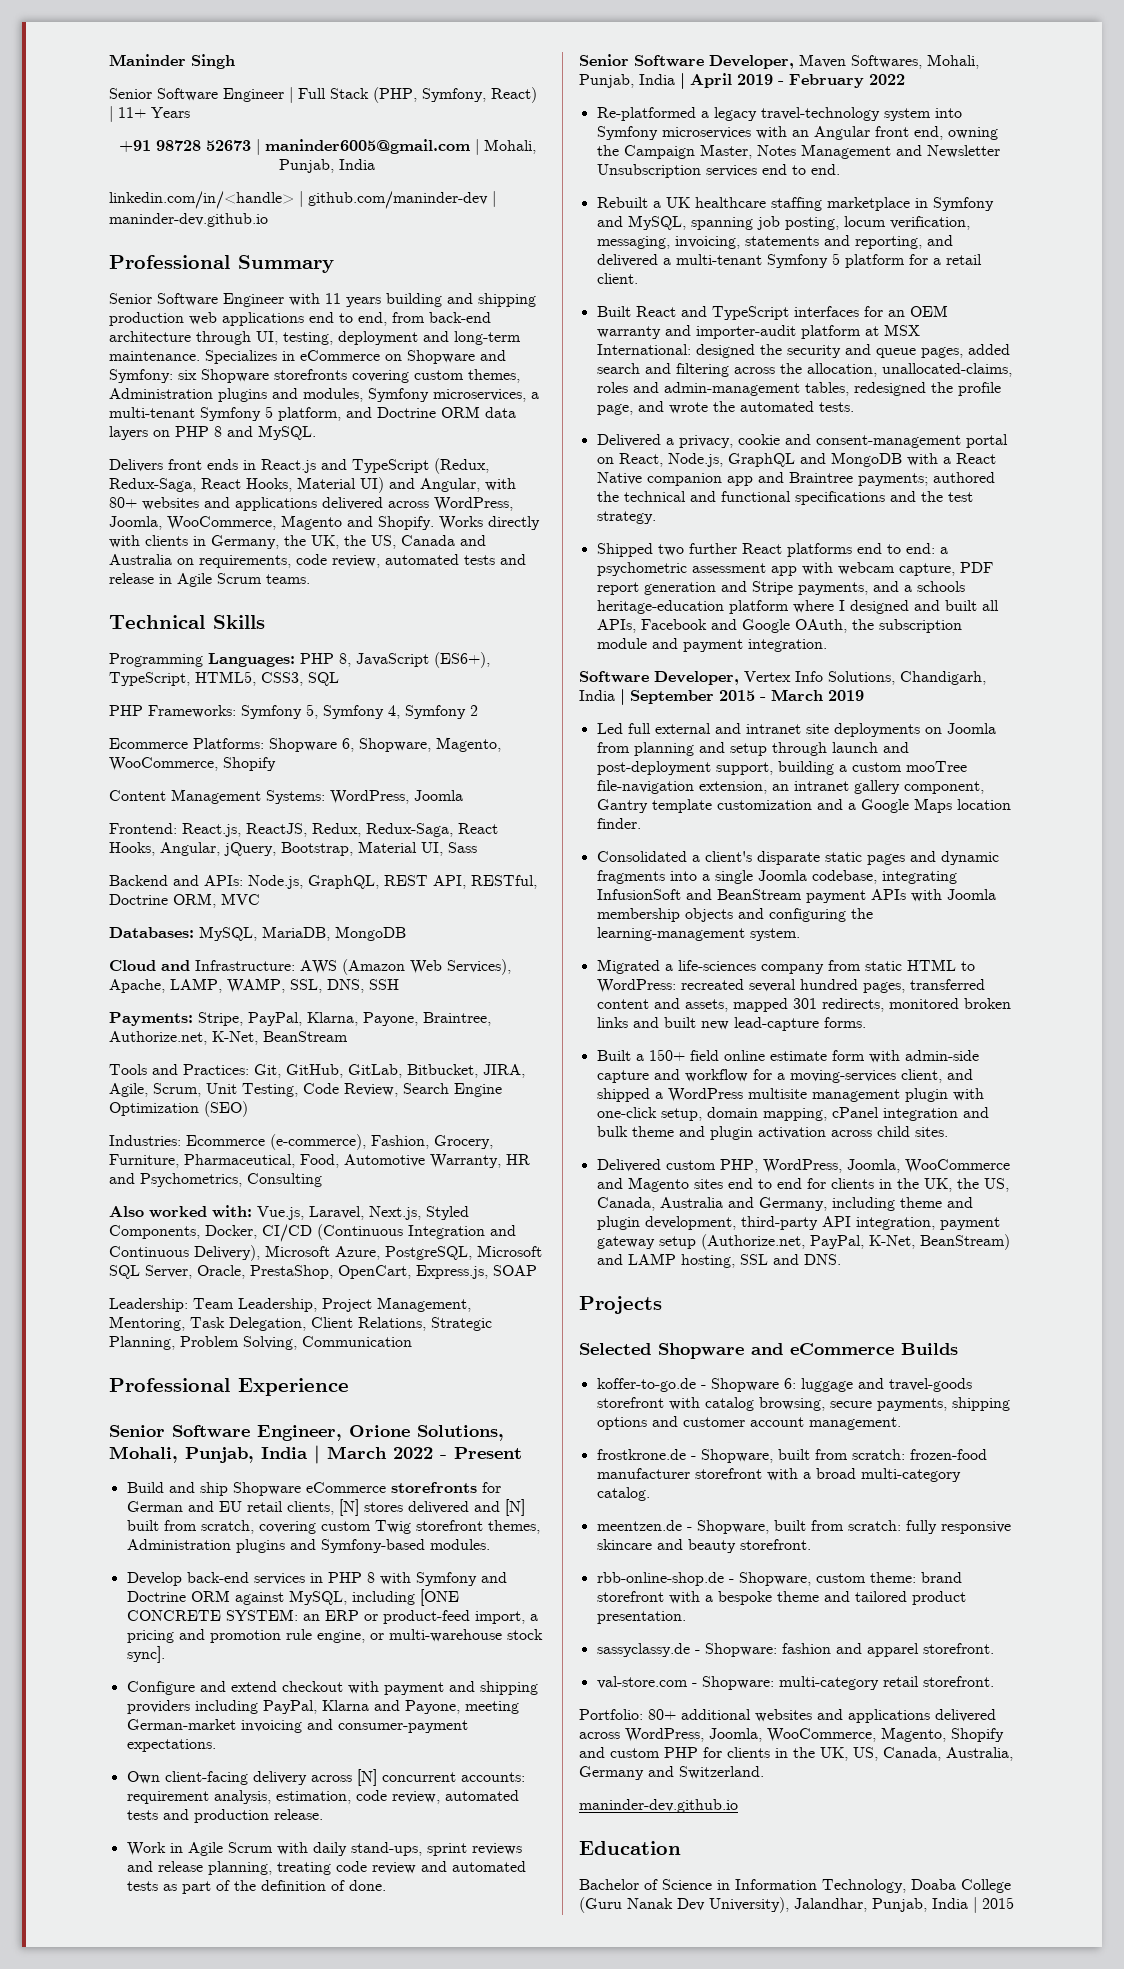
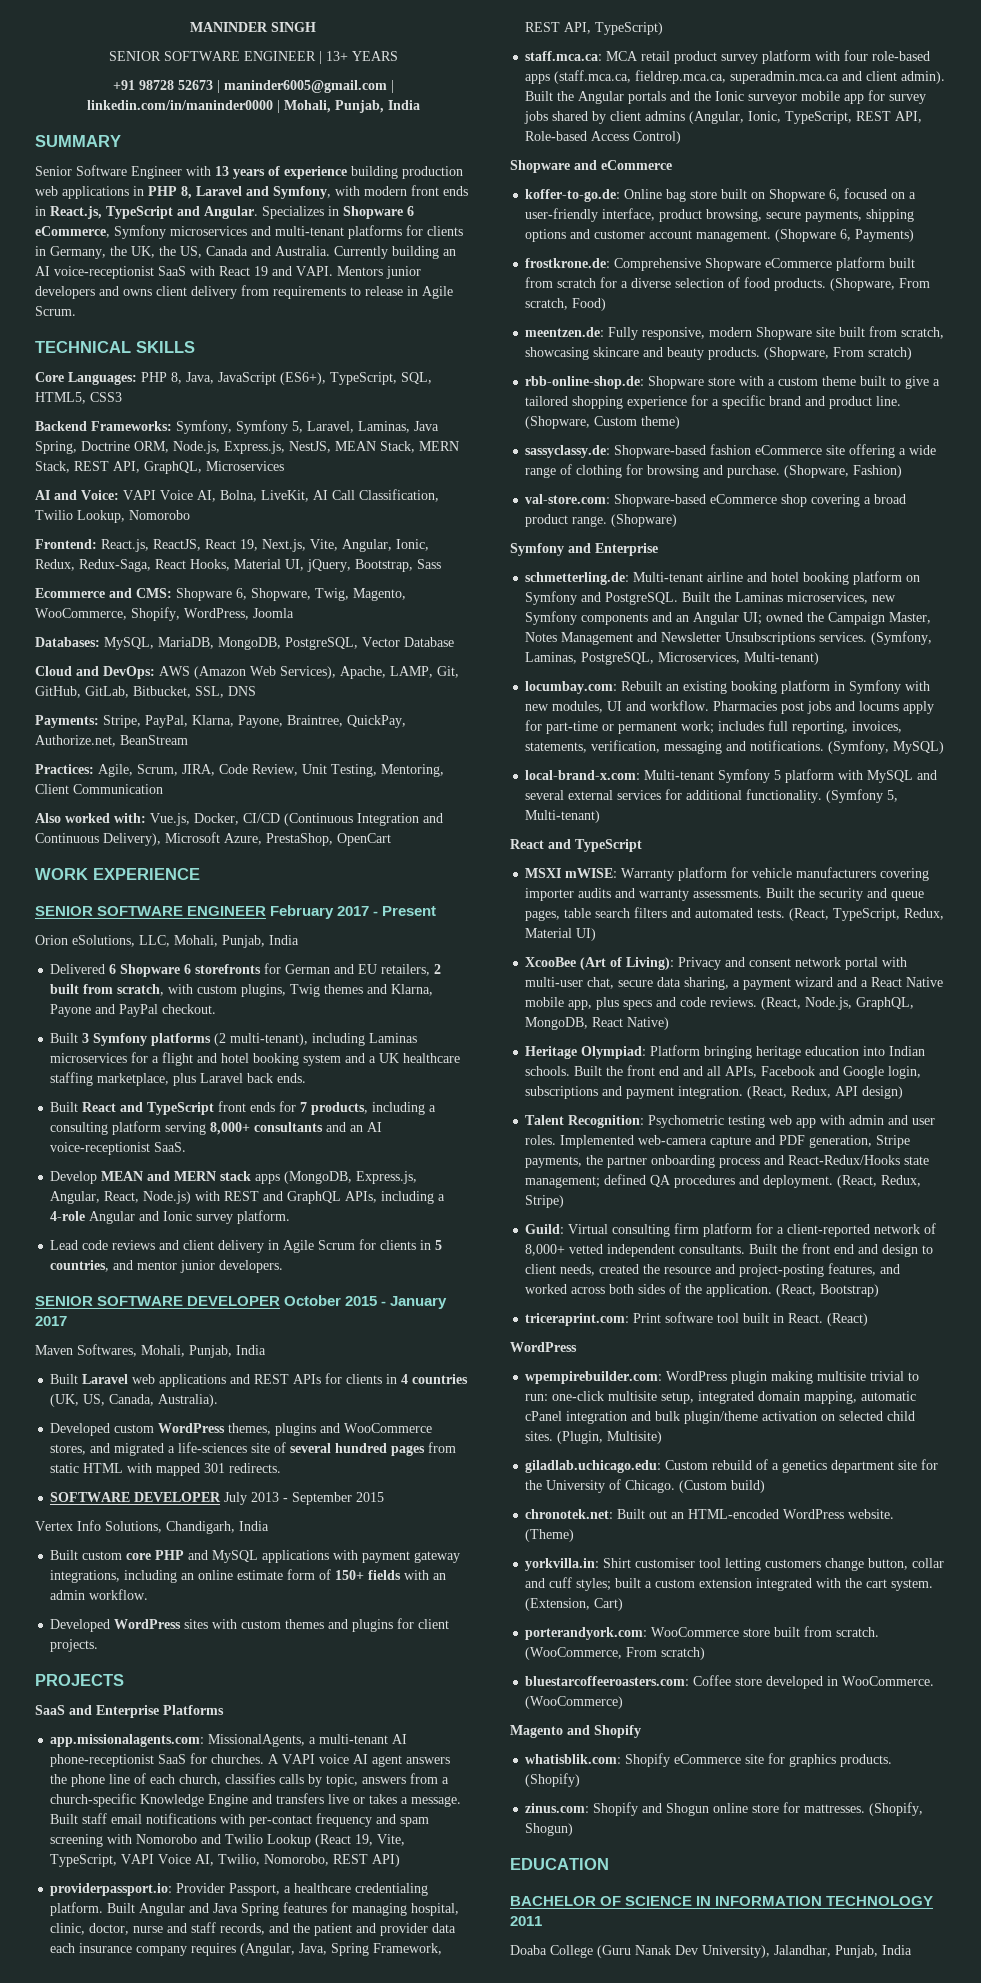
- Maninder Singh
- Senior Software Engineer | Full Stack (PHP, Symfony, React) | 11+ Years
+ MANINDER SINGH
+ SENIOR SOFTWARE ENGINEER | 13+ YEARS
- +91 98728 52673 | maninder6005@gmail.com | Mohali, Punjab, India
- linkedin.com/in/<handle> | github.com/maninder-dev | maninder-dev.github.io
- Professional Summary
- Senior Software Engineer with 11 years building and shipping production web applications end to end, from back-end architecture through UI, testing, deployment and long-term maintenance. Specializes in eCommerce on Shopware and Symfony: six Shopware storefronts covering custom themes, Administration plugins and modules, Symfony microservices, a multi-tenant Symfony 5 platform, and Doctrine ORM data layers on PHP 8 and MySQL.
- Delivers front ends in React.js and TypeScript (Redux, Redux-Saga, React Hooks, Material UI) and Angular, with 80+ websites and applications delivered across WordPress, Joomla, WooCommerce, Magento and Shopify. Works directly with clients in Germany, the UK, the US, Canada and Australia on requirements, code review, automated tests and release in Agile Scrum teams.
- Technical Skills
- Programming Languages: PHP 8, JavaScript (ES6+), TypeScript, HTML5, CSS3, SQL
- PHP Frameworks: Symfony 5, Symfony 4, Symfony 2
- Ecommerce Platforms: Shopware 6, Shopware, Magento, WooCommerce, Shopify
- Content Management Systems: WordPress, Joomla
- Frontend: React.js, ReactJS, Redux, Redux-Saga, React Hooks, Angular, jQuery, Bootstrap, Material UI, Sass
- Backend and APIs: Node.js, GraphQL, REST API, RESTful, Doctrine ORM, MVC
+ +91 98728 52673 | maninder6005@gmail.com | linkedin.com/in/maninder0000 | Mohali, Punjab, India
+ SUMMARY
+ Senior Software Engineer with 13 years of experience building production web applications in PHP 8, Laravel and Symfony, with modern front ends in React.js, TypeScript and Angular. Specializes in Shopware 6 eCommerce, Symfony microservices and multi-tenant platforms for clients in Germany, the UK, the US, Canada and Australia. Currently building an AI voice-receptionist SaaS with React 19 and VAPI. Mentors junior developers and owns client delivery from requirements to release in Agile Scrum.
+ TECHNICAL SKILLS
+ Core Languages: PHP 8, Java, JavaScript (ES6+), TypeScript, SQL, HTML5, CSS3
+ Backend Frameworks: Symfony, Symfony 5, Laravel, Laminas, Java Spring, Doctrine ORM, Node.js, Express.js, NestJS, MEAN Stack, MERN Stack, REST API, GraphQL, Microservices
+ AI and Voice: VAPI Voice AI, Bolna, LiveKit, AI Call Classification, Twilio Lookup, Nomorobo
+ Frontend: React.js, ReactJS, React 19, Next.js, Vite, Angular, Ionic, Redux, Redux-Saga, React Hooks, Material UI, jQuery, Bootstrap, Sass
+ Ecommerce and CMS: Shopware 6, Shopware, Twig, Magento, WooCommerce, Shopify, WordPress, Joomla
- Databases: MySQL, MariaDB, MongoDB
+ Databases: MySQL, MariaDB, MongoDB, PostgreSQL, Vector Database
- Cloud and Infrastructure: AWS (Amazon Web Services), Apache, LAMP, WAMP, SSL, DNS, SSH
+ Cloud and DevOps: AWS (Amazon Web Services), Apache, LAMP, Git, GitHub, GitLab, Bitbucket, SSL, DNS
- Payments: Stripe, PayPal, Klarna, Payone, Braintree, Authorize.net, K-Net, BeanStream
+ Payments: Stripe, PayPal, Klarna, Payone, Braintree, QuickPay, Authorize.net, BeanStream
- Tools and Practices: Git, GitHub, GitLab, Bitbucket, JIRA, Agile, Scrum, Unit Testing, Code Review, Search Engine Optimization (SEO)
- Industries: Ecommerce (e-commerce), Fashion, Grocery, Furniture, Pharmaceutical, Food, Automotive Warranty, HR and Psychometrics, Consulting
+ Practices: Agile, Scrum, JIRA, Code Review, Unit Testing, Mentoring, Client Communication
- Also worked with: Vue.js, Laravel, Next.js, Styled Components, Docker, CI/CD (Continuous Integration and Continuous Delivery), Microsoft Azure, PostgreSQL, Microsoft SQL Server, Oracle, PrestaShop, OpenCart, Express.js, SOAP
- Leadership: Team Leadership, Project Management, Mentoring, Task Delegation, Client Relations, Strategic Planning, Problem Solving, Communication
- Professional Experience
- Senior Software Engineer, Orione Solutions, Mohali, Punjab, India | March 2022 - Present
- Build and ship Shopware eCommerce storefronts for German and EU retail clients, [N] stores delivered and [N] built from scratch, covering custom Twig storefront themes, Administration plugins and Symfony-based modules.
- Develop back-end services in PHP 8 with Symfony and Doctrine ORM against MySQL, including [ONE CONCRETE SYSTEM: an ERP or product-feed import, a pricing and promotion rule engine, or multi-warehouse stock sync].
- Configure and extend checkout with payment and shipping providers including PayPal, Klarna and Payone, meeting German-market invoicing and consumer-payment expectations.
- Own client-facing delivery across [N] concurrent accounts: requirement analysis, estimation, code review, automated tests and production release.
- Work in Agile Scrum with daily stand-ups, sprint reviews and release planning, treating code review and automated tests as part of the definition of done.
- Senior Software Developer, Maven Softwares, Mohali, Punjab, India | April 2019 - February 2022
- Re-platformed a legacy travel-technology system into Symfony microservices with an Angular front end, owning the Campaign Master, Notes Management and Newsletter Unsubscription services end to end.
- Rebuilt a UK healthcare staffing marketplace in Symfony and MySQL, spanning job posting, locum verification, messaging, invoicing, statements and reporting, and delivered a multi-tenant Symfony 5 platform for a retail client.
- Built React and TypeScript interfaces for an OEM warranty and importer-audit platform at MSX International: designed the security and queue pages, added search and filtering across the allocation, unallocated-claims, roles and admin-management tables, redesigned the profile page, and wrote the automated tests.
- Delivered a privacy, cookie and consent-management portal on React, Node.js, GraphQL and MongoDB with a React Native companion app and Braintree payments; authored the technical and functional specifications and the test strategy.
- Shipped two further React platforms end to end: a psychometric assessment app with webcam capture, PDF report generation and Stripe payments, and a schools heritage-education platform where I designed and built all APIs, Facebook and Google OAuth, the subscription module and payment integration.
- Software Developer, Vertex Info Solutions, Chandigarh, India | September 2015 - March 2019
- Led full external and intranet site deployments on Joomla from planning and setup through launch and post-deployment support, building a custom mooTree file-navigation extension, an intranet gallery component, Gantry template customization and a Google Maps location finder.
- Consolidated a client's disparate static pages and dynamic fragments into a single Joomla codebase, integrating InfusionSoft and BeanStream payment APIs with Joomla membership objects and configuring the learning-management system.
- Migrated a life-sciences company from static HTML to WordPress: recreated several hundred pages, transferred content and assets, mapped 301 redirects, monitored broken links and built new lead-capture forms.
- Built a 150+ field online estimate form with admin-side capture and workflow for a moving-services client, and shipped a WordPress multisite management plugin with one-click setup, domain mapping, cPanel integration and bulk theme and plugin activation across child sites.
- Delivered custom PHP, WordPress, Joomla, WooCommerce and Magento sites end to end for clients in the UK, the US, Canada, Australia and Germany, including theme and plugin development, third-party API integration, payment gateway setup (Authorize.net, PayPal, K-Net, BeanStream) and LAMP hosting, SSL and DNS.
- Projects
- Selected Shopware and eCommerce Builds
- koffer-to-go.de - Shopware 6: luggage and travel-goods storefront with catalog browsing, secure payments, shipping options and customer account management.
- frostkrone.de - Shopware, built from scratch: frozen-food manufacturer storefront with a broad multi-category catalog.
- meentzen.de - Shopware, built from scratch: fully responsive skincare and beauty storefront.
- rbb-online-shop.de - Shopware, custom theme: brand storefront with a bespoke theme and tailored product presentation.
- sassyclassy.de - Shopware: fashion and apparel storefront.
- val-store.com - Shopware: multi-category retail storefront.
- Portfolio: 80+ additional websites and applications delivered across WordPress, Joomla, WooCommerce, Magento, Shopify and custom PHP for clients in the UK, US, Canada, Australia, Germany and Switzerland.
- maninder-dev.github.io
- Education
- Bachelor of Science in Information Technology, Doaba College (Guru Nanak Dev University), Jalandhar, Punjab, India | 2015
+ Also worked with: Vue.js, Docker, CI/CD (Continuous Integration and Continuous Delivery), Microsoft Azure, PrestaShop, OpenCart
+ WORK EXPERIENCE
+ SENIOR SOFTWARE ENGINEER February 2017 - Present
+ Orion eSolutions, LLC, Mohali, Punjab, India
+ Delivered 6 Shopware 6 storefronts for German and EU retailers, 2 built from scratch, with custom plugins, Twig themes and Klarna, Payone and PayPal checkout.
+ Built 3 Symfony platforms (2 multi-tenant), including Laminas microservices for a flight and hotel booking system and a UK healthcare staffing marketplace, plus Laravel back ends.
+ Built React and TypeScript front ends for 7 products, including a consulting platform serving 8,000+ consultants and an AI voice-receptionist SaaS.
+ Develop MEAN and MERN stack apps (MongoDB, Express.js, Angular, React, Node.js) with REST and GraphQL APIs, including a 4-role Angular and Ionic survey platform.
+ Lead code reviews and client delivery in Agile Scrum for clients in 5 countries, and mentor junior developers.
+ SENIOR SOFTWARE DEVELOPER October 2015 - January 2017
+ Maven Softwares, Mohali, Punjab, India
+ Built Laravel web applications and REST APIs for clients in 4 countries (UK, US, Canada, Australia).
+ Developed custom WordPress themes, plugins and WooCommerce stores, and migrated a life-sciences site of several hundred pages from static HTML with mapped 301 redirects.
+ SOFTWARE DEVELOPER July 2013 - September 2015
+ Vertex Info Solutions, Chandigarh, India
+ Built custom core PHP and MySQL applications with payment gateway integrations, including an online estimate form of 150+ fields with an admin workflow.
+ Developed WordPress sites with custom themes and plugins for client projects.
+ PROJECTS
+ SaaS and Enterprise Platforms
+ app.missionalagents.com: MissionalAgents, a multi-tenant AI phone-receptionist SaaS for churches. A VAPI voice AI agent answers the phone line of each church, classifies calls by topic, answers from a church-specific Knowledge Engine and transfers live or takes a message. Built staff email notifications with per-contact frequency and spam screening with Nomorobo and Twilio Lookup (React 19, Vite, TypeScript, VAPI Voice AI, Twilio, Nomorobo, REST API)
+ providerpassport.io: Provider Passport, a healthcare credentialing platform. Built Angular and Java Spring features for managing hospital, clinic, doctor, nurse and staff records, and the patient and provider data each insurance company requires (Angular, Java, Spring Framework, REST API, TypeScript)
+ staff.mca.ca: MCA retail product survey platform with four role-based apps (staff.mca.ca, fieldrep.mca.ca, superadmin.mca.ca and client admin). Built the Angular portals and the Ionic surveyor mobile app for survey jobs shared by client admins (Angular, Ionic, TypeScript, REST API, Role-based Access Control)
+ Shopware and eCommerce
+ koffer-to-go.de: Online bag store built on Shopware 6, focused on a user-friendly interface, product browsing, secure payments, shipping options and customer account management. (Shopware 6, Payments)
+ frostkrone.de: Comprehensive Shopware eCommerce platform built from scratch for a diverse selection of food products. (Shopware, From scratch, Food)
+ meentzen.de: Fully responsive, modern Shopware site built from scratch, showcasing skincare and beauty products. (Shopware, From scratch)
+ rbb-online-shop.de: Shopware store with a custom theme built to give a tailored shopping experience for a specific brand and product line. (Shopware, Custom theme)
+ sassyclassy.de: Shopware-based fashion eCommerce site offering a wide range of clothing for browsing and purchase. (Shopware, Fashion)
+ val-store.com: Shopware-based eCommerce shop covering a broad product range. (Shopware)
+ Symfony and Enterprise
+ schmetterling.de: Multi-tenant airline and hotel booking platform on Symfony and PostgreSQL. Built the Laminas microservices, new Symfony components and an Angular UI; owned the Campaign Master, Notes Management and Newsletter Unsubscriptions services. (Symfony, Laminas, PostgreSQL, Microservices, Multi-tenant)
+ locumbay.com: Rebuilt an existing booking platform in Symfony with new modules, UI and workflow. Pharmacies post jobs and locums apply for part-time or permanent work; includes full reporting, invoices, statements, verification, messaging and notifications. (Symfony, MySQL)
+ local-brand-x.com: Multi-tenant Symfony 5 platform with MySQL and several external services for additional functionality. (Symfony 5, Multi-tenant)
+ React and TypeScript
+ MSXI mWISE: Warranty platform for vehicle manufacturers covering importer audits and warranty assessments. Built the security and queue pages, table search filters and automated tests. (React, TypeScript, Redux, Material UI)
+ XcooBee (Art of Living): Privacy and consent network portal with multi-user chat, secure data sharing, a payment wizard and a React Native mobile app, plus specs and code reviews. (React, Node.js, GraphQL, MongoDB, React Native)
+ Heritage Olympiad: Platform bringing heritage education into Indian schools. Built the front end and all APIs, Facebook and Google login, subscriptions and payment integration. (React, Redux, API design)
+ Talent Recognition: Psychometric testing web app with admin and user roles. Implemented web-camera capture and PDF generation, Stripe payments, the partner onboarding process and React-Redux/Hooks state management; defined QA procedures and deployment. (React, Redux, Stripe)
+ Guild: Virtual consulting firm platform for a client-reported network of 8,000+ vetted independent consultants. Built the front end and design to client needs, created the resource and project-posting features, and worked across both sides of the application. (React, Bootstrap)
+ triceraprint.com: Print software tool built in React. (React)
+ WordPress
+ wpempirebuilder.com: WordPress plugin making multisite trivial to run: one-click multisite setup, integrated domain mapping, automatic cPanel integration and bulk plugin/theme activation on selected child sites. (Plugin, Multisite)
+ giladlab.uchicago.edu: Custom rebuild of a genetics department site for the University of Chicago. (Custom build)
+ chronotek.net: Built out an HTML-encoded WordPress website. (Theme)
+ yorkvilla.in: Shirt customiser tool letting customers change button, collar and cuff styles; built a custom extension integrated with the cart system. (Extension, Cart)
+ porterandyork.com: WooCommerce store built from scratch. (WooCommerce, From scratch)
+ bluestarcoffeeroasters.com: Coffee store developed in WooCommerce. (WooCommerce)
+ Magento and Shopify
+ whatisblik.com: Shopify eCommerce site for graphics products. (Shopify)
+ zinus.com: Shopify and Shogun online store for mattresses. (Shopify, Shogun)
+ EDUCATION
+ BACHELOR OF SCIENCE IN INFORMATION TECHNOLOGY 2011
+ Doaba College (Guru Nanak Dev University), Jalandhar, Punjab, India

